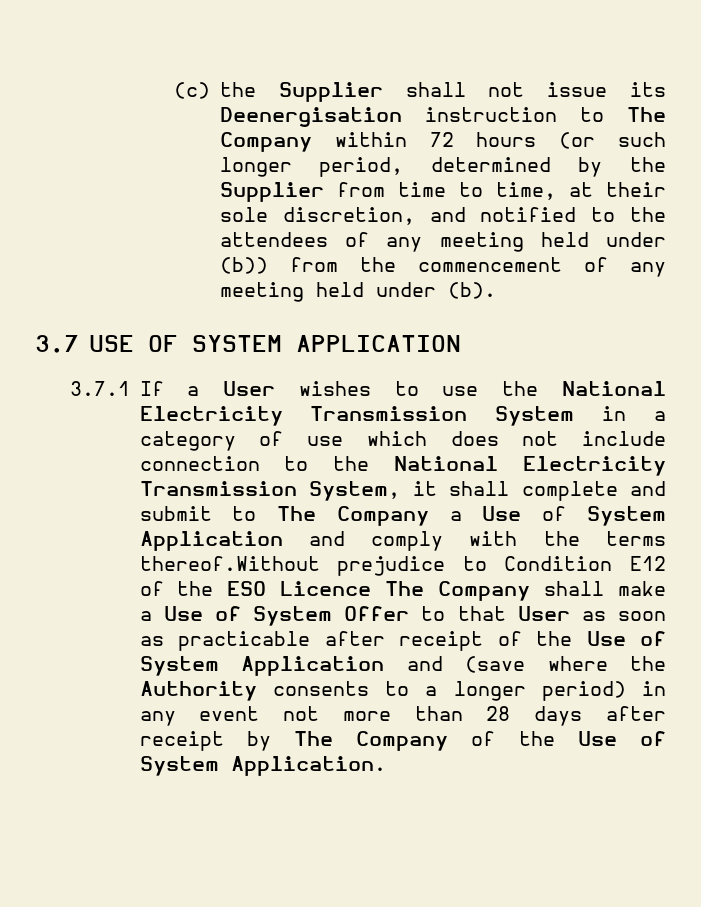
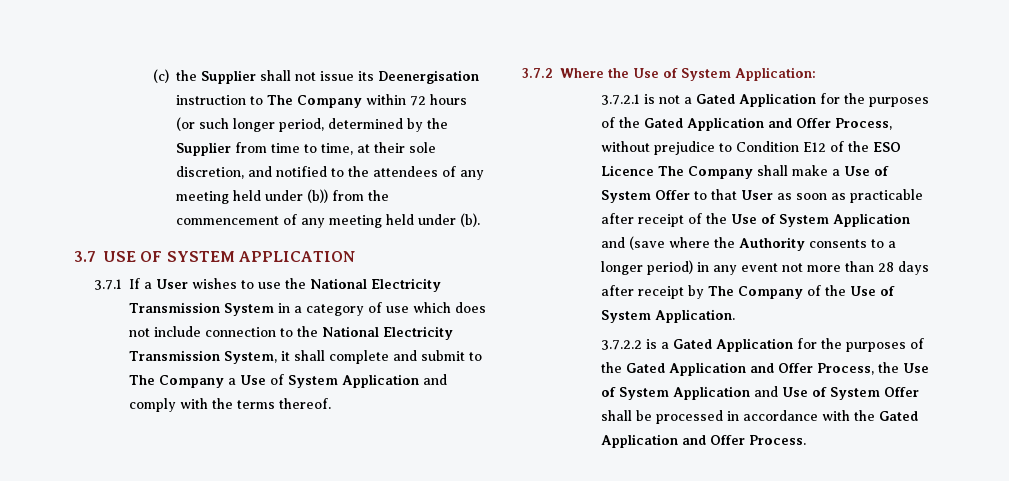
- 3.7.1 If a User wishes to use the National Electricity Transmission System in a category of use which does not include connection to the National Electricity Transmission System, it shall complete and submit to The Company a Use of System Application and comply with the terms thereof.Without prejudice to Condition E12 of the ESO Licence The Company shall make a Use of System Offer to that User as soon as practicable after receipt of the Use of System Application and (save where the Authority consents to a longer period) in any event not more than 28 days after receipt by The Company of the Use of System Application.
+ 3.7.1 If a User wishes to use the National Electricity Transmission System in a category of use which does not include connection to the National Electricity Transmission System, it shall complete and submit to The Company a Use of System Application and comply with the terms thereof.
+ 3.7.2 Where the Use of System Application:
+ 3.7.2.1 is not a Gated Application for the purposes of the Gated Application and Offer Process, without prejudice to Condition E12 of the ESO Licence The Company shall make a Use of System Offer to that User as soon as practicable after receipt of the Use of System Application and (save where the Authority consents to a longer period) in any event not more than 28 days after receipt by The Company of the Use of System Application.
+ 3.7.2.2 is a Gated Application for the purposes of the Gated Application and Offer Process, the Use of System Application and Use of System Offer shall be processed in accordance with the Gated Application and Offer Process.

